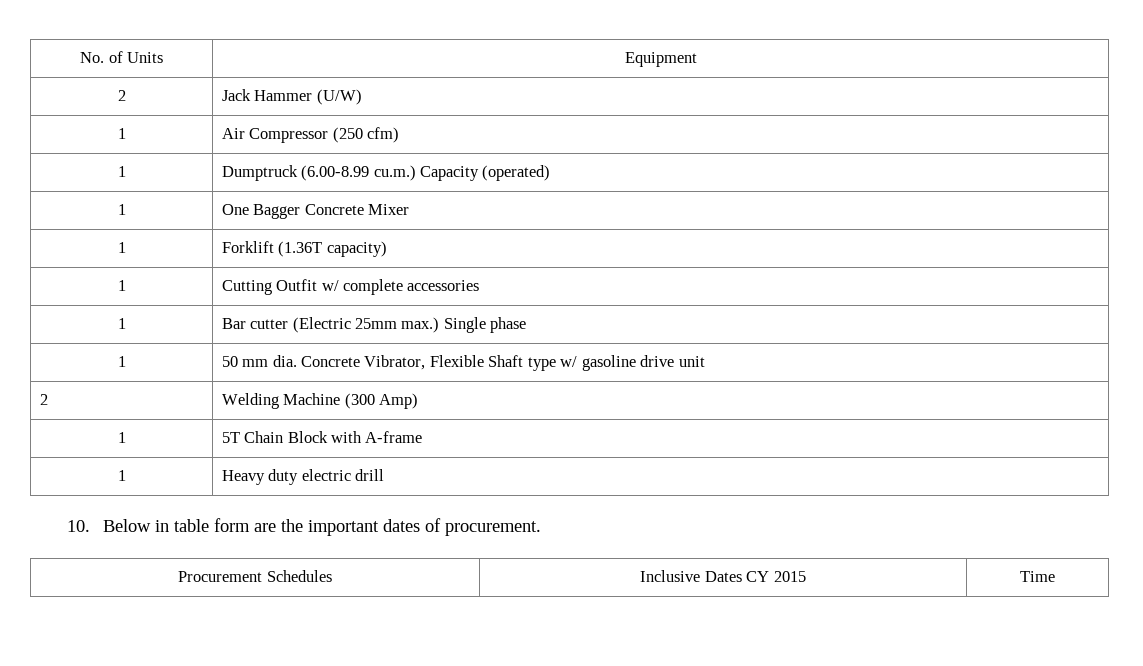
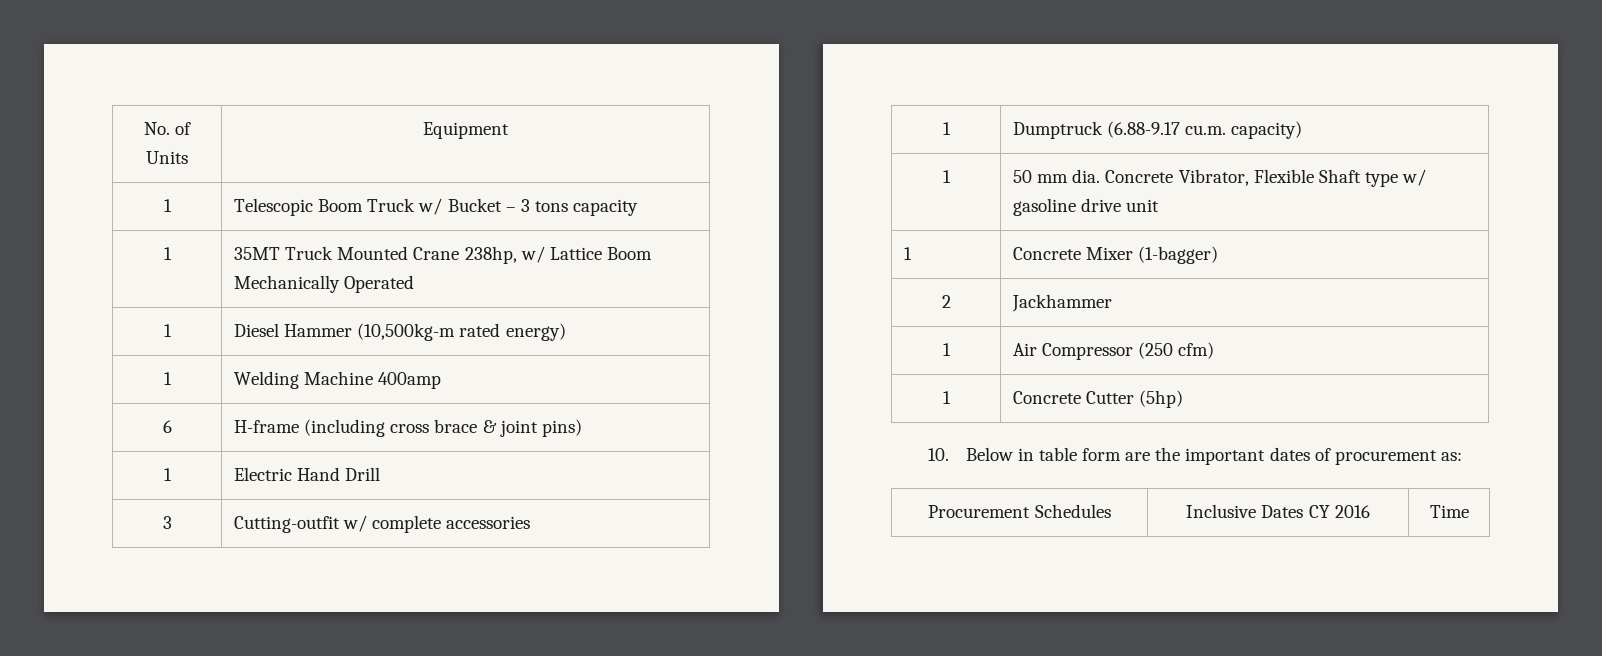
- 2 | Jack Hammer (U/W)
- 1 | Air Compressor (250 cfm)
- 1 | Dumptruck (6.00-8.99 cu.m.) Capacity (operated)
- 1 | One Bagger Concrete Mixer
- 1 | Forklift (1.36T capacity)
- 1 | Cutting Outfit w/ complete accessories
- 1 | Bar cutter (Electric 25mm max.) Single phase
+ 1 | Telescopic Boom Truck w/ Bucket – 3 tons capacity
+ 1 | 35MT Truck Mounted Crane 238hp, w/ Lattice Boom Mechanically Operated
+ 1 | Diesel Hammer (10,500kg-m rated energy)
+ 1 | Welding Machine 400amp
+ 6 | H-frame (including cross brace & joint pins)
+ 1 | Electric Hand Drill
+ 3 | Cutting-outfit w/ complete accessories
+ 1 | Dumptruck (6.88-9.17 cu.m. capacity)
- 2 | Welding Machine (300 Amp)
- 1 | 5T Chain Block with A-frame
- 1 | Heavy duty electric drill
+ 1 | Concrete Mixer (1-bagger)
+ 2 | Jackhammer
+ 1 | Air Compressor (250 cfm)
+ 1 | Concrete Cutter (5hp)
- 10. Below in table form are the important dates of procurement.
+ 10. Below in table form are the important dates of procurement as:
- Procurement Schedules | Inclusive Dates CY 2015 | Time
+ Procurement Schedules | Inclusive Dates CY 2016 | Time

